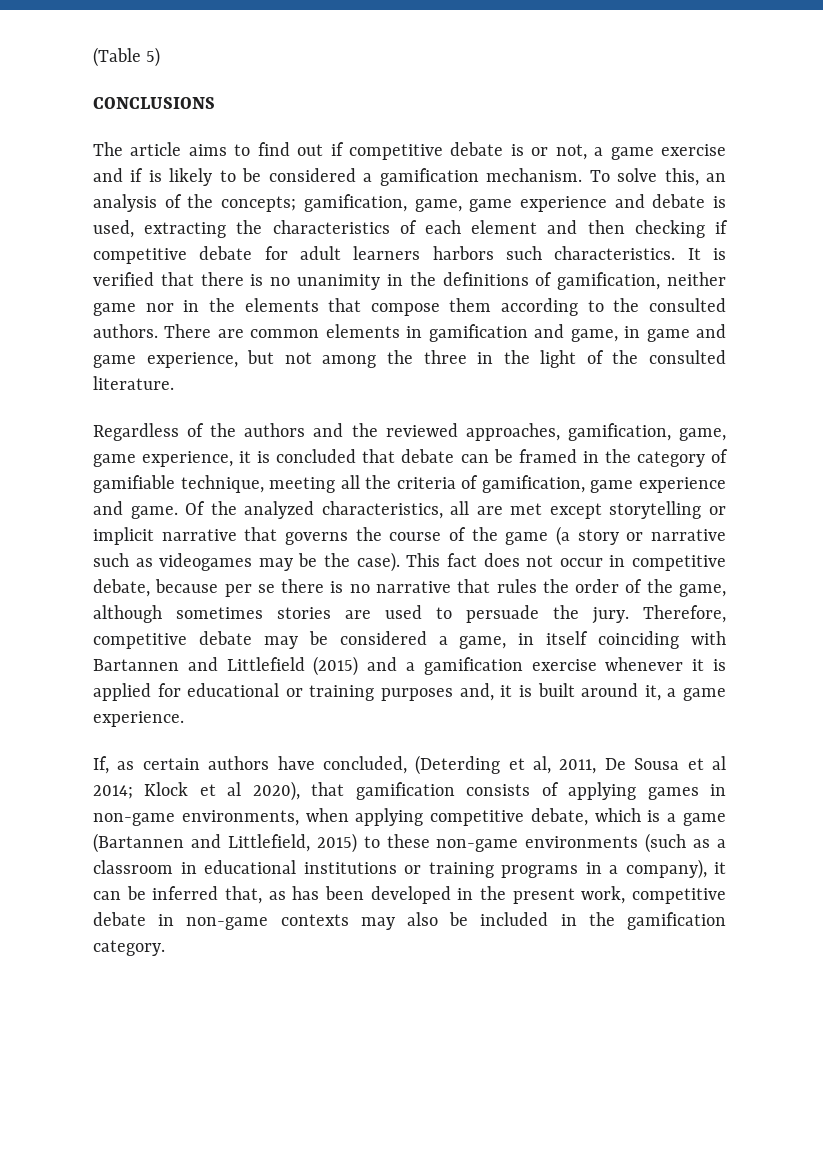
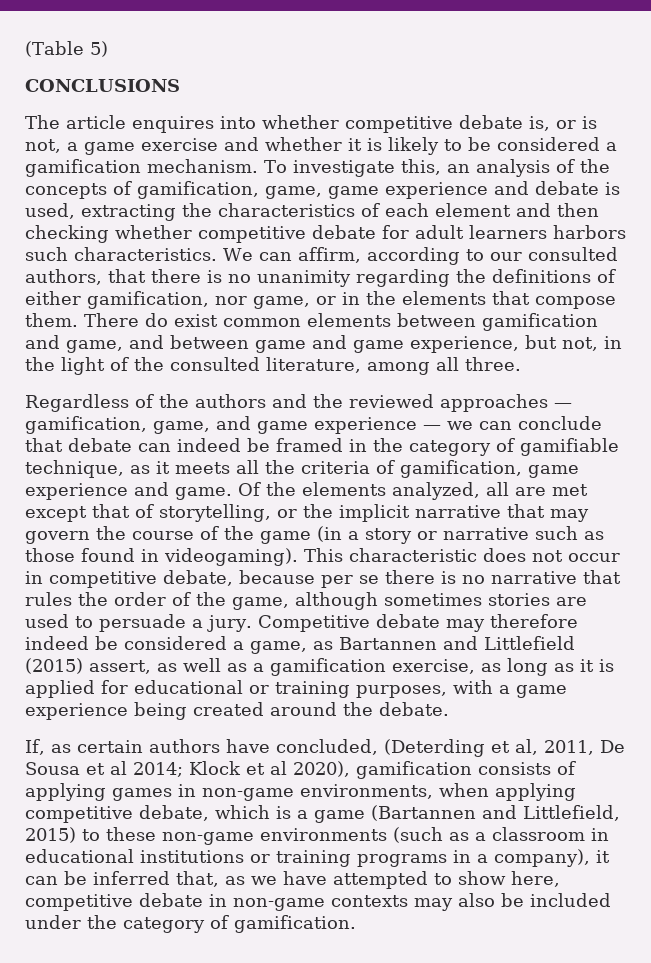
- The article aims to find out if competitive debate is or not, a game exercise and if is likely to be considered a gamification mechanism.
+ The article enquires into whether competitive debate is, or is not, a game exercise and whether it is likely to be considered a gamification mechanism.
- To solve this, an analysis of the concepts; gamification, game, game experience and debate is used, extracting the characteristics of each element and then checking if competitive debate for adult learners harbors such characteristics.
+ To investigate this, an analysis of the concepts of gamification, game, game experience and debate is used, extracting the characteristics of each element and then checking whether competitive debate for adult learners harbors such characteristics.
- It is verified that there is no unanimity in the definitions of gamification, neither game nor in the elements that compose them according to the consulted authors. There are common elements in gamification and game, in game and game experience, but not among the three in the light of the consulted literature.
+ We can affirm, according to our consulted authors, that there is no unanimity regarding the definitions of either gamification, nor game, or in the elements that compose them. There do exist common elements between gamification and game, and between game and game experience, but not, in the light of the consulted literature, among all three.
- Regardless of the authors and the reviewed approaches, gamification, game, game experience, it is concluded that debate can be framed in the category of gamifiable technique, meeting all the criteria of gamification, game experience and game.
+ Regardless of the authors and the reviewed approaches — gamification, game, and game experience — we can conclude that debate can indeed be framed in the category of gamifiable technique, as it meets all the criteria of gamification, game experience and game.
- Of the analyzed characteristics, all are met except storytelling or implicit narrative that governs the course of the game (a story or narrative such as videogames may be the case). This fact does not occur in competitive debate, because per se there is no narrative that rules the order of the game, although sometimes stories are used to persuade the jury. Therefore, competitive debate may be considered a game, in itself coinciding with Bartannen and Littlefield (2015) and a gamification exercise whenever it is applied for educational or training purposes and, it is built around it, a game experience.
+ Of the elements analyzed, all are met except that of storytelling, or the implicit narrative that may govern the course of the game (in a story or narrative such as those found in videogaming). This characteristic does not occur in competitive debate, because per se there is no narrative that rules the order of the game, although sometimes stories are used to persuade a jury. Competitive debate may therefore indeed be considered a game, as Bartannen and Littlefield (2015) assert, as well as a gamification exercise, as long as it is applied for educational or training purposes, with a game experience being created around the debate.
- Klock et al 2020), that gamification consists of applying games in non-game environments, when applying competitive debate, which is a game (Bartannen and Littlefield, 2015) to these non-game environments (such as a classroom in educational institutions or training programs in a company), it can be inferred that, as has been developed in the present work, competitive debate in non-game contexts may also be included in the gamification category.
+ Klock et al 2020), gamification consists of applying games in non-game environments, when applying competitive debate, which is a game (Bartannen and Littlefield, 2015) to these non-game environments (such as a classroom in educational institutions or training programs in a company), it can be inferred that, as we have attempted to show here, competitive debate in non-game contexts may also be included under the category of gamification.

